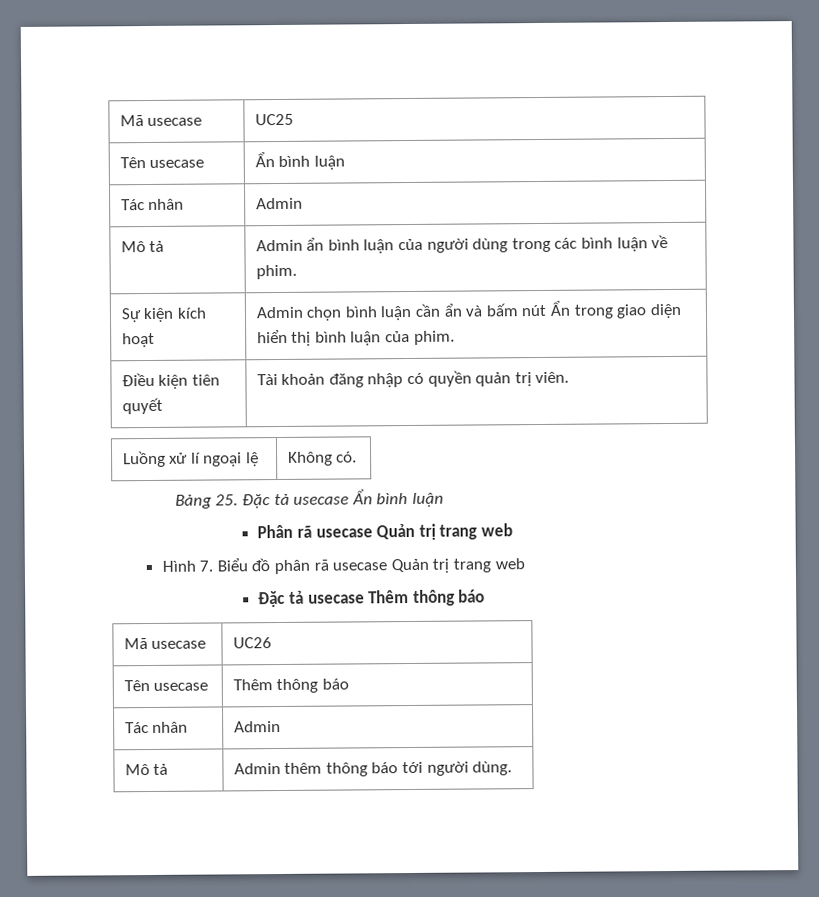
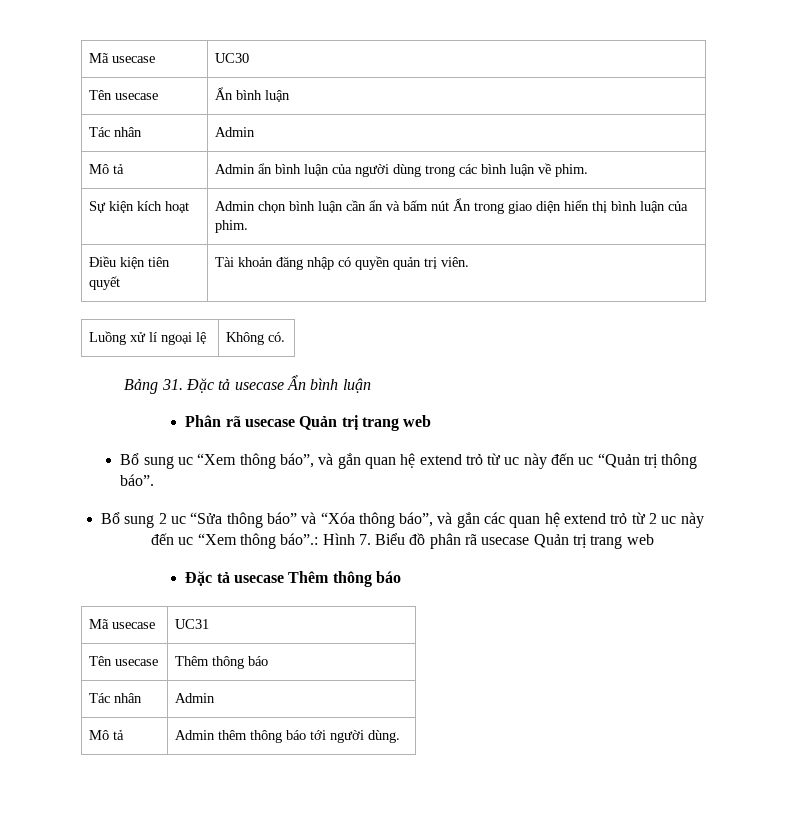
- Mã usecase | UC25
+ Mã usecase | UC30
- Bảng 25. Đặc tả usecase Ẩn bình luận
+ Bảng 31. Đặc tả usecase Ẩn bình luận
- Hình 7. Biểu đồ phân rã usecase Quản trị trang web
+ Bổ sung uc “Xem thông báo”, và gắn quan hệ extend trỏ từ uc này đến uc “Quản trị thông báo”.
+ Bổ sung 2 uc “Sửa thông báo” và “Xóa thông báo”, và gắn các quan hệ extend trỏ từ 2 uc này đến uc “Xem thông báo”.: Hình 7. Biểu đồ phân rã usecase Quản trị trang web
- Mã usecase | UC26
+ Mã usecase | UC31

